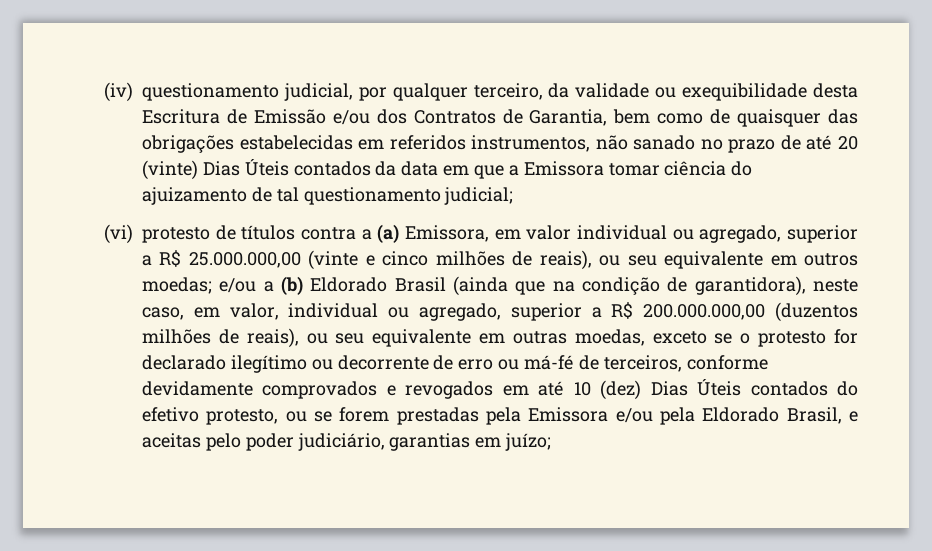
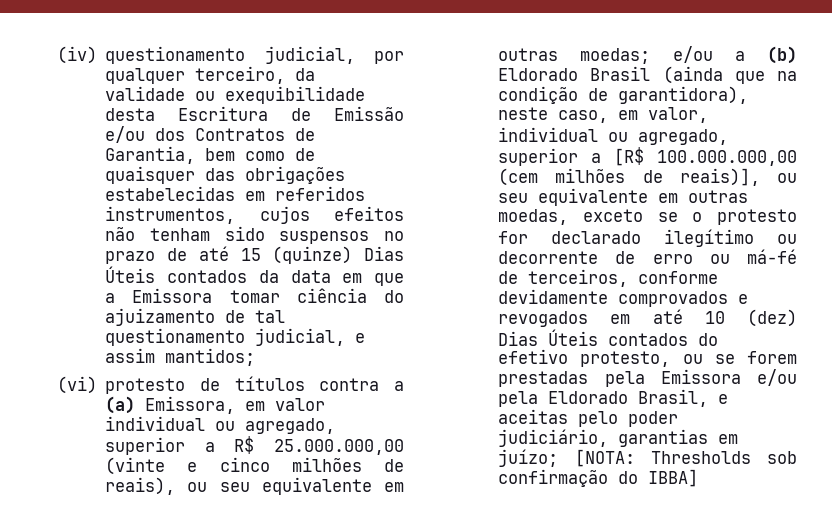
- (iv) questionamento judicial, por qualquer terceiro, da validade ou exequibilidade desta Escritura de Emissão e/ou dos Contratos de Garantia, bem como de quaisquer das obrigações estabelecidas em referidos instrumentos, não sanado no prazo de até 20 (vinte) Dias Úteis contados da data em que a Emissora tomar ciência do ajuizamento de tal questionamento judicial;
+ (iv) questionamento judicial, por qualquer terceiro, da validade ou exequibilidade desta Escritura de Emissão e/ou dos Contratos de Garantia, bem como de quaisquer das obrigações estabelecidas em referidos instrumentos, cujos efeitos não tenham sido suspensos no prazo de até 15 (quinze) Dias Úteis contados da data em que a Emissora tomar ciência do ajuizamento de tal questionamento judicial, e assim mantidos;
- (vi) protesto de títulos contra a (a) Emissora, em valor individual ou agregado, superior a R$ 25.000.000,00 (vinte e cinco milhões de reais), ou seu equivalente em outros moedas;
+ (vi) protesto de títulos contra a (a) Emissora, em valor individual ou agregado, superior a R$ 25.000.000,00 (vinte e cinco milhões de reais), ou seu equivalente em outras moedas;
- e/ou a (b) Eldorado Brasil (ainda que na condição de garantidora), neste caso, em valor, individual ou agregado, superior a R$ 200.000.000,00 (duzentos milhões de reais), ou seu equivalente em outras moedas, exceto se o protesto for declarado ilegítimo ou decorrente de erro ou má-fé de terceiros, conforme devidamente comprovados e revogados em até 10 (dez) Dias Úteis contados do efetivo protesto, ou se forem prestadas pela Emissora e/ou pela Eldorado Brasil, e aceitas pelo poder judiciário, garantias em juízo;
+ e/ou a (b) Eldorado Brasil (ainda que na condição de garantidora), neste caso, em valor, individual ou agregado, superior a [R$ 100.000.000,00 (cem milhões de reais)], ou seu equivalente em outras moedas, exceto se o protesto for declarado ilegítimo ou decorrente de erro ou má-fé de terceiros, conforme devidamente comprovados e revogados em até 10 (dez) Dias Úteis contados do efetivo protesto, ou se forem prestadas pela Emissora e/ou pela Eldorado Brasil, e aceitas pelo poder judiciário, garantias em juízo;
+ [NOTA: Thresholds sob confirmação do IBBA]

